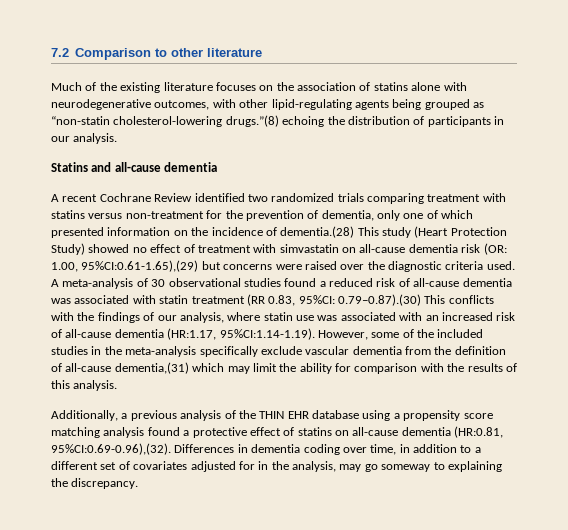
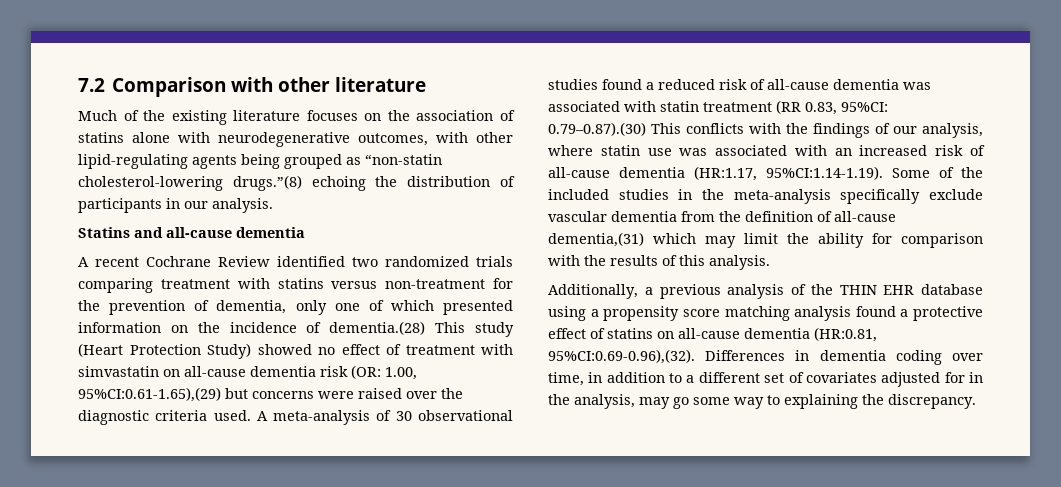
- 7.2 Comparison to other literature
+ 7.2 Comparison with other literature
- 0.79–0.87).(30) This conflicts with the findings of our analysis, where statin use was associated with an increased risk of all-cause dementia (HR:1.17, 95%CI:1.14-1.19). However, some of the included studies in the meta-analysis specifically exclude vascular dementia from the definition of all-cause dementia,(31) which may limit the ability for comparison with the results of this analysis.
+ 0.79–0.87).(30) This conflicts with the findings of our analysis, where statin use was associated with an increased risk of all-cause dementia (HR:1.17, 95%CI:1.14-1.19). Some of the included studies in the meta-analysis specifically exclude vascular dementia from the definition of all-cause dementia,(31) which may limit the ability for comparison with the results of this analysis.
- Additionally, a previous analysis of the THIN EHR database using a propensity score matching analysis found a protective effect of statins on all-cause dementia (HR:0.81, 95%CI:0.69-0.96),(32). Differences in dementia coding over time, in addition to a different set of covariates adjusted for in the analysis, may go someway to explaining the discrepancy.
+ Additionally, a previous analysis of the THIN EHR database using a propensity score matching analysis found a protective effect of statins on all-cause dementia (HR:0.81, 95%CI:0.69-0.96),(32). Differences in dementia coding over time, in addition to a different set of covariates adjusted for in the analysis, may go some way to explaining the discrepancy.

